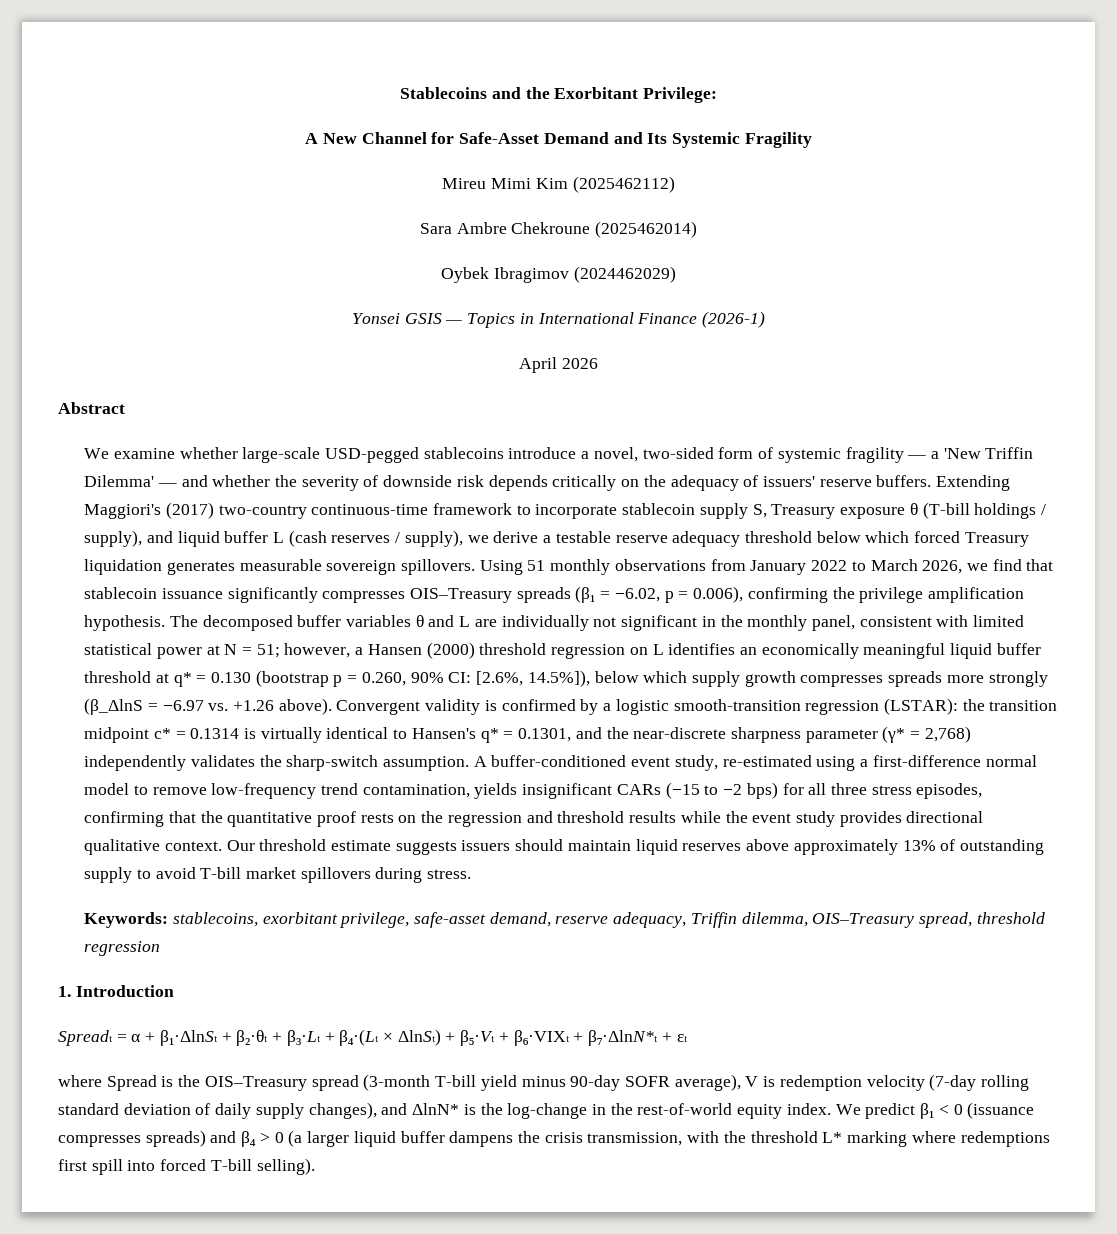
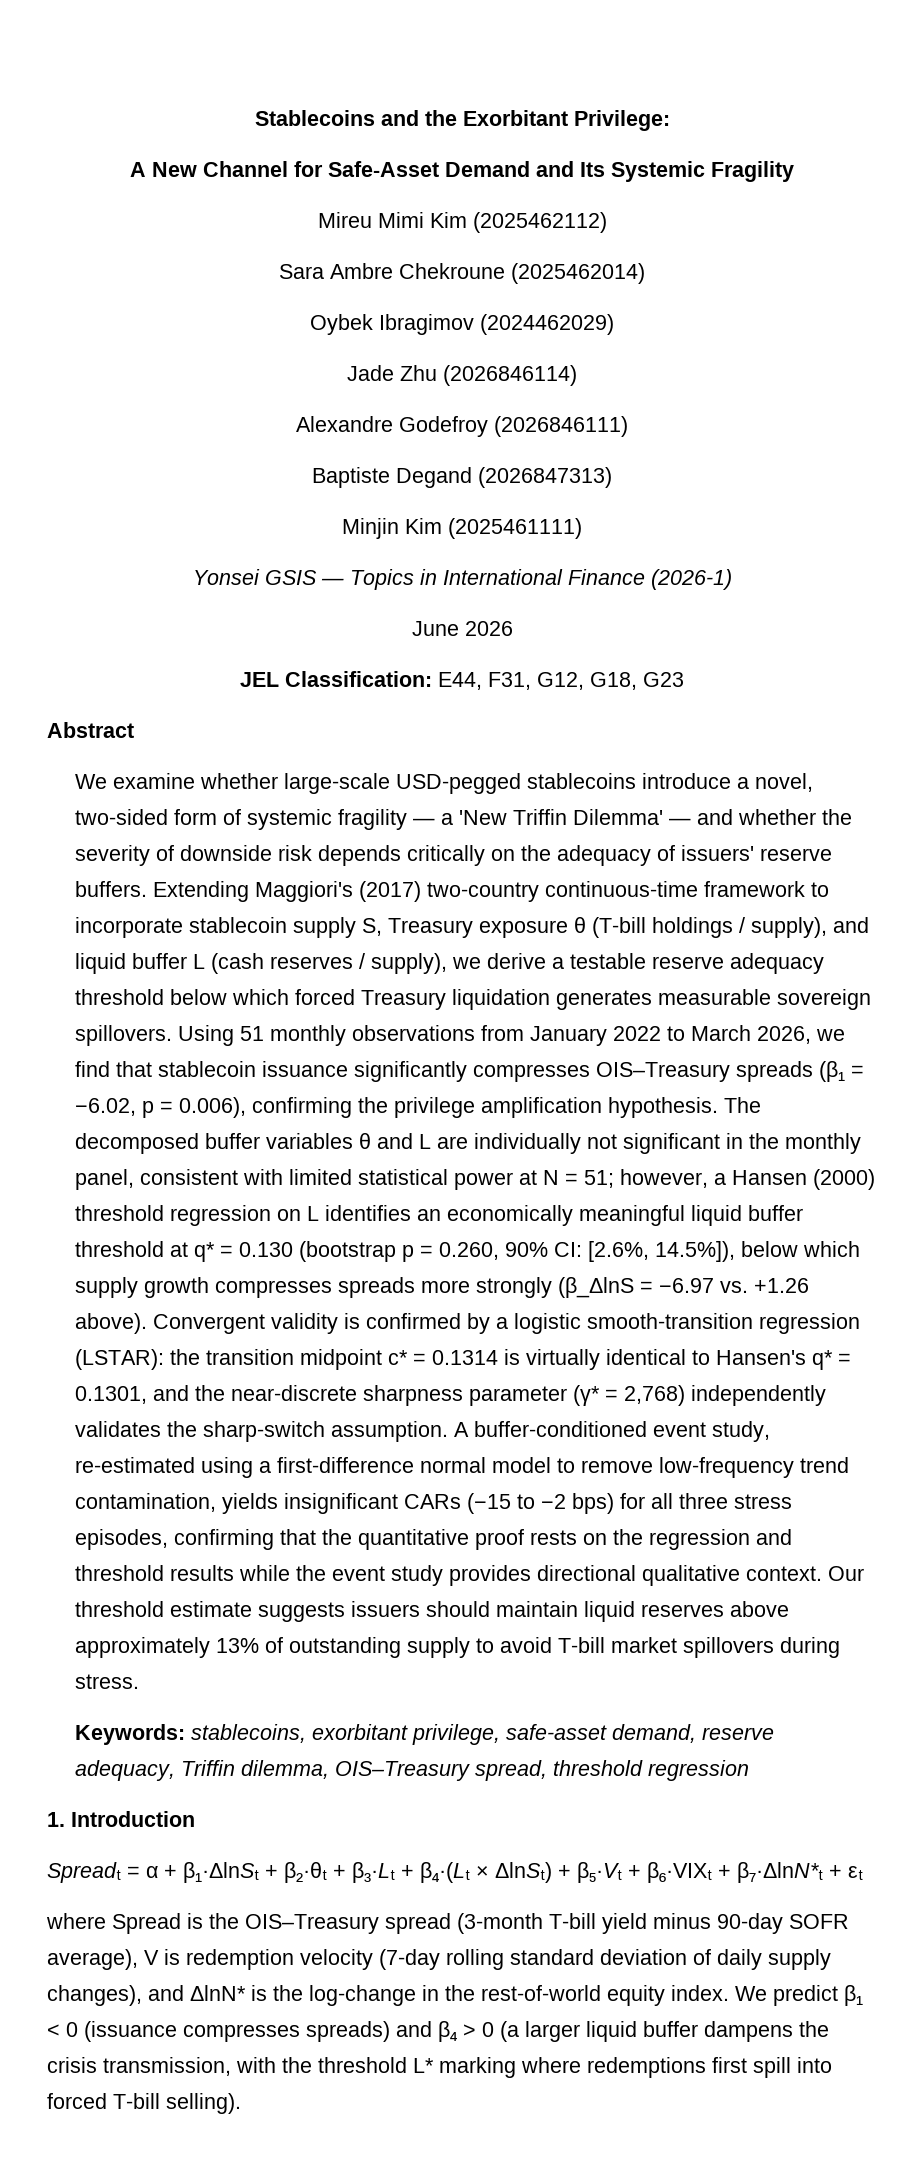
+ Jade Zhu (2026846114)
+ Alexandre Godefroy (2026846111)
+ Baptiste Degand (2026847313)
+ Minjin Kim (2025461111)
- April 2026
+ June 2026
+ JEL Classification: E44, F31, G12, G18, G23

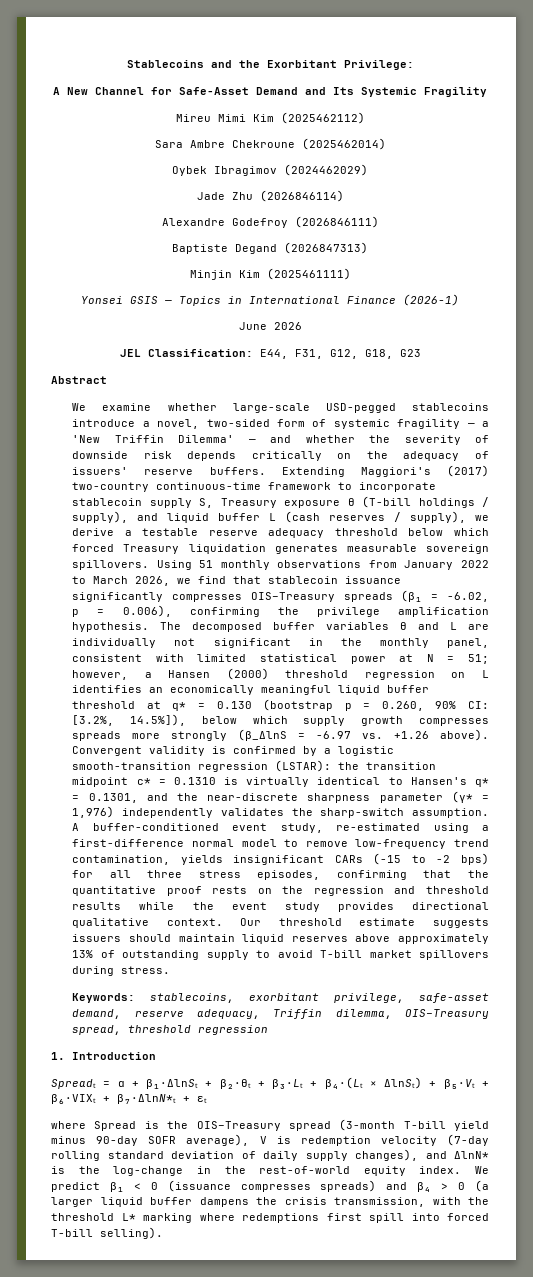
- [2.6%, 14.5%]), below which supply growth compresses spreads more strongly (β_ΔlnS = −6.97 vs. +1.26 above).
+ [3.2%, 14.5%]), below which supply growth compresses spreads more strongly (β_ΔlnS = −6.97 vs. +1.26 above).
- Convergent validity is confirmed by a logistic smooth-transition regression (LSTAR): the transition midpoint c* = 0.1314 is virtually identical to Hansen's q* = 0.1301, and the near-discrete sharpness parameter (γ* = 2,768) independently validates the sharp-switch assumption.
+ Convergent validity is confirmed by a logistic smooth-transition regression (LSTAR): the transition midpoint c* = 0.1310 is virtually identical to Hansen's q* = 0.1301, and the near-discrete sharpness parameter (γ* = 1,976) independently validates the sharp-switch assumption.

